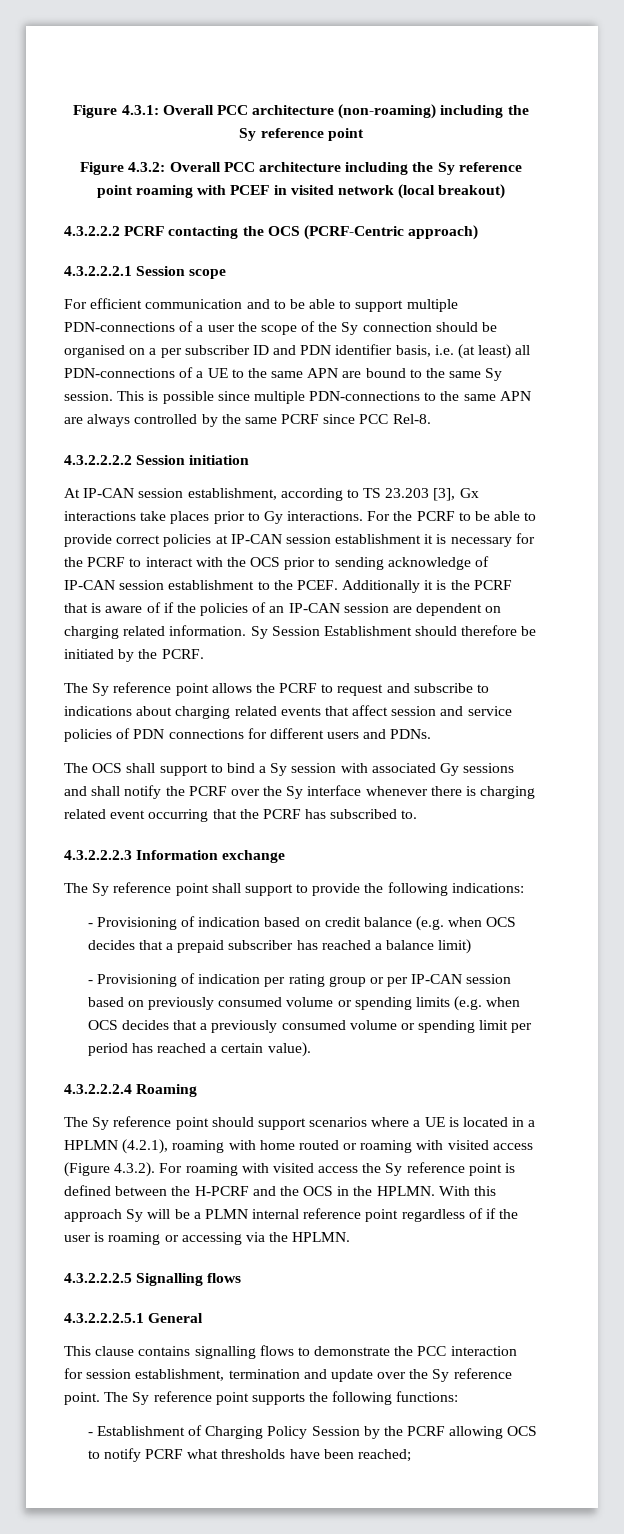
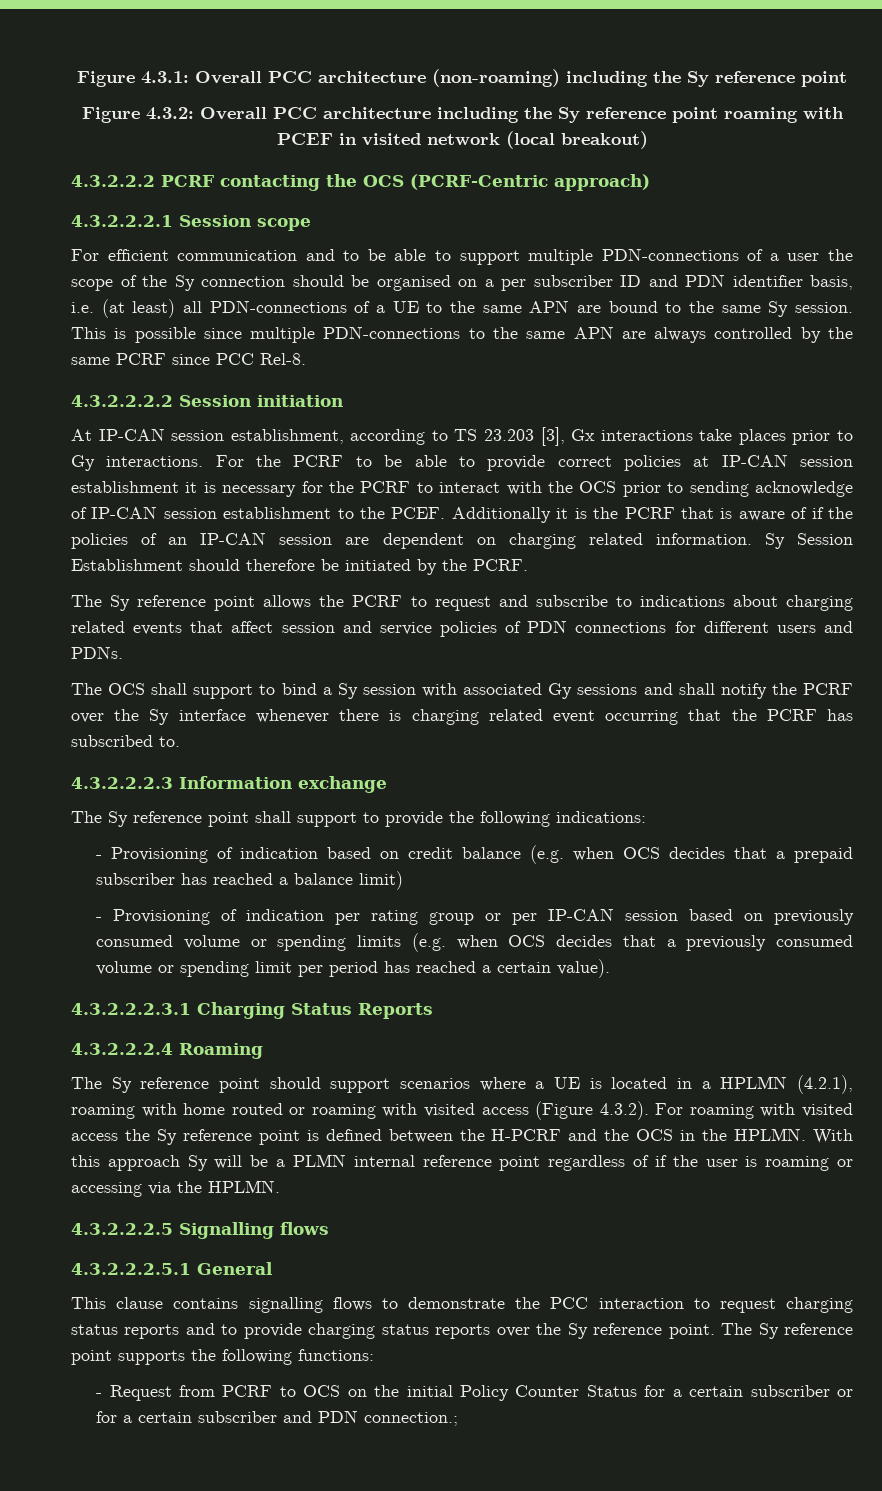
+ 4.3.2.2.2.3.1 Charging Status Reports
- This clause contains signalling flows to demonstrate the PCC interaction for session establishment, termination and update over the Sy reference point.
+ This clause contains signalling flows to demonstrate the PCC interaction to request charging status reports and to provide charging status reports over the Sy reference point.
- - Establishment of Charging Policy Session by the PCRF allowing OCS to notify PCRF what thresholds have been reached;
+ - Request from PCRF to OCS on the initial Policy Counter Status for a certain subscriber or for a certain subscriber and PDN connection.;

